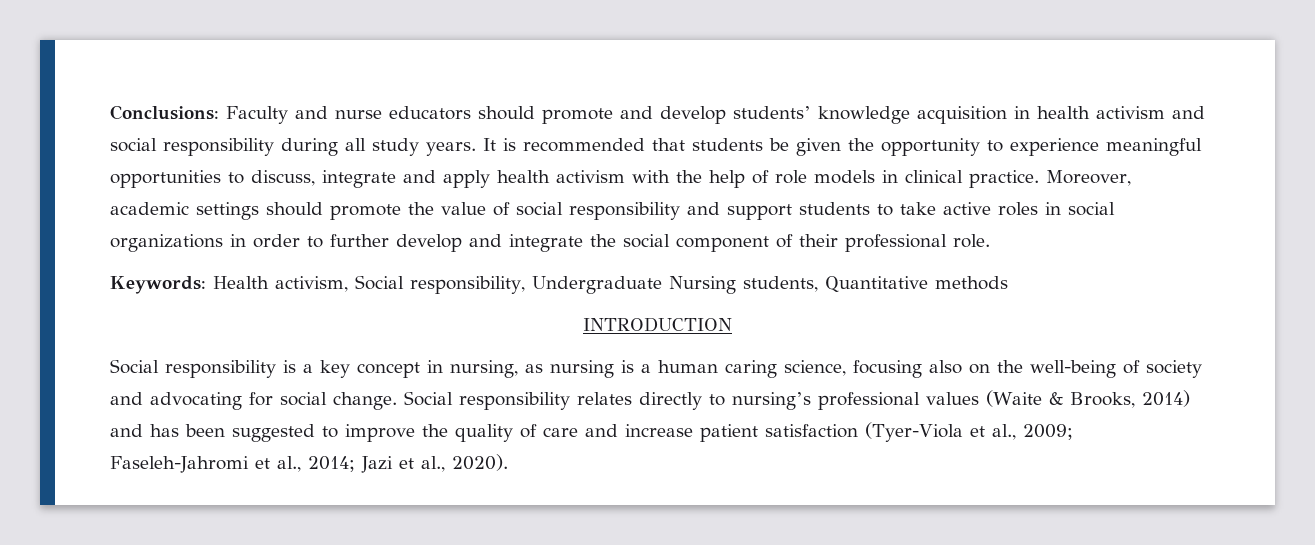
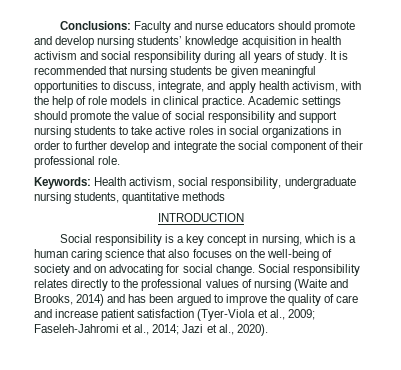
- Conclusions: Faculty and nurse educators should promote and develop students’ knowledge acquisition in health activism and social responsibility during all study years.
+ Conclusions: Faculty and nurse educators should promote and develop nursing students’ knowledge acquisition in health activism and social responsibility during all years of study.
- It is recommended that students be given the opportunity to experience meaningful opportunities to discuss, integrate and apply health activism with the help of role models in clinical practice.
+ It is recommended that nursing students be given meaningful opportunities to discuss, integrate, and apply health activism, with the help of role models in clinical practice.
- Moreover, academic settings should promote the value of social responsibility and support students to take active roles in social organizations in order to further develop and integrate the social component of their professional role.
+ Academic settings should promote the value of social responsibility and support nursing students to take active roles in social organizations in order to further develop and integrate the social component of their professional role.
- Keywords: Health activism, Social responsibility, Undergraduate Nursing students, Quantitative methods
+ Keywords: Health activism, social responsibility, undergraduate nursing students, quantitative methods
- Social responsibility is a key concept in nursing, as nursing is a human caring science, focusing also on the well-being of society and advocating for social change.
+ Social responsibility is a key concept in nursing, which is a human caring science that also focuses on the well-being of society and on advocating for social change.
- Social responsibility relates directly to nursing’s professional values (Waite & Brooks, 2014) and has been suggested to improve the quality of care and increase patient satisfaction (Tyer-Viola et al., 2009; Faseleh-Jahromi et al., 2014; Jazi et al., 2020).
+ Social responsibility relates directly to the professional values of nursing (Waite and Brooks, 2014) and has been argued to improve the quality of care and increase patient satisfaction (Tyer-Viola et al., 2009; Faseleh-Jahromi et al., 2014; Jazi et al., 2020).

